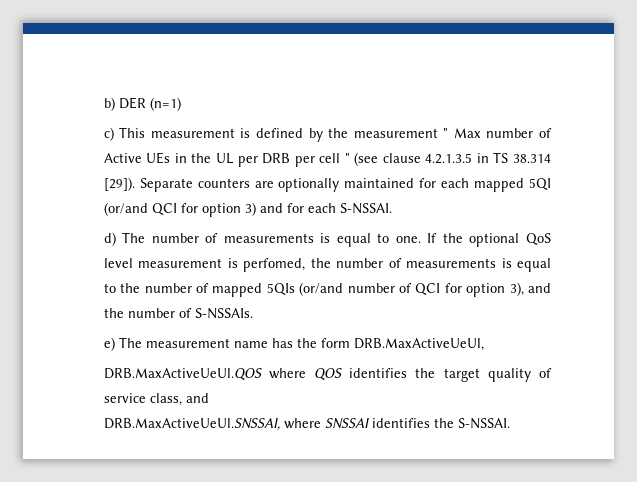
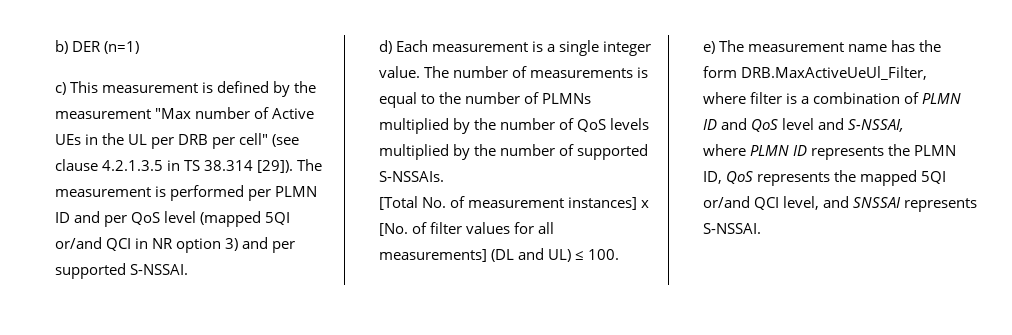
- c) This measurement is defined by the measurement " Max number of Active UEs in the UL per DRB per cell " (see clause 4.2.1.3.5 in TS 38.314 [29]).
+ c) This measurement is defined by the measurement "Max number of Active UEs in the UL per DRB per cell" (see clause 4.2.1.3.5 in TS 38.314 [29]).
- Separate counters are optionally maintained for each mapped 5QI (or/and QCI for option 3) and for each S-NSSAI.
+ The measurement is performed per PLMN ID and per QoS level (mapped 5QI or/and QCI in NR option 3) and per supported S-NSSAI.
- d) The number of measurements is equal to one. If the optional QoS level measurement is perfomed, the number of measurements is equal to the number of mapped 5QIs (or/and number of QCI for option 3), and the number of S-NSSAIs.
+ d) Each measurement is a single integer value. The number of measurements is equal to the number of PLMNs multiplied by the number of QoS levels multiplied by the number of supported S-NSSAIs.
+ [Total No. of measurement instances] x [No. of filter values for all measurements] (DL and UL) ≤ 100.
- e) The measurement name has the form DRB.MaxActiveUeUl,
- DRB.MaxActiveUeUl.QOS where QOS identifies the target quality of service class, and
- DRB.MaxActiveUeUl.SNSSAI, where SNSSAI identifies the S-NSSAI.
+ e) The measurement name has the form DRB.MaxActiveUeUl_Filter,
+ where filter is a combination of PLMN ID and QoS level and S-NSSAI,
+ where PLMN ID represents the PLMN ID, QoS represents the mapped 5QI or/and QCI level, and SNSSAI represents S-NSSAI.

